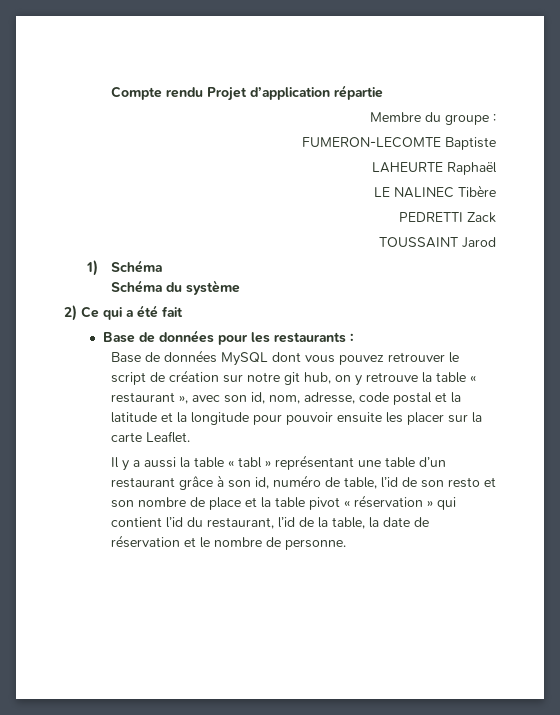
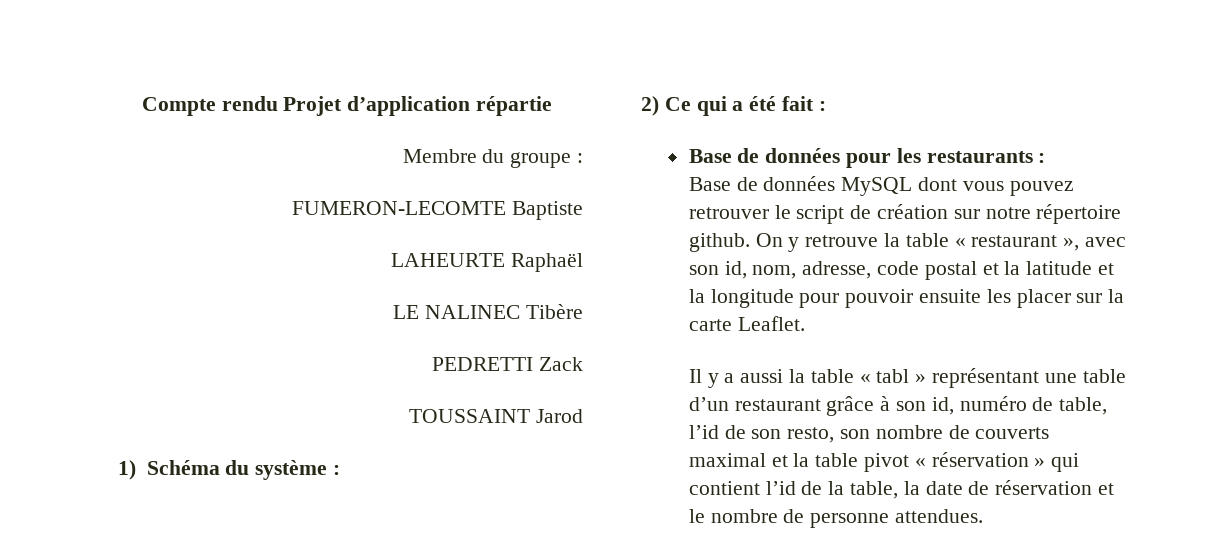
- 1) Schéma
- Schéma du système
+ 1) Schéma du système :
- 2) Ce qui a été fait
+ 2) Ce qui a été fait :
- Base de données MySQL dont vous pouvez retrouver le script de création sur notre git hub, on y retrouve la table « restaurant », avec son id, nom, adresse, code postal et la latitude et la longitude pour pouvoir ensuite les placer sur la carte Leaflet.
+ Base de données MySQL dont vous pouvez retrouver le script de création sur notre répertoire github. On y retrouve la table « restaurant », avec son id, nom, adresse, code postal et la latitude et la longitude pour pouvoir ensuite les placer sur la carte Leaflet.
- Il y a aussi la table « tabl » représentant une table d’un restaurant grâce à son id, numéro de table, l’id de son resto et son nombre de place et la table pivot « réservation » qui contient l’id du restaurant, l’id de la table, la date de réservation et le nombre de personne.
+ Il y a aussi la table « tabl » représentant une table d’un restaurant grâce à son id, numéro de table, l’id de son resto, son nombre de couverts maximal et la table pivot « réservation » qui contient l’id de la table, la date de réservation et le nombre de personne attendues.

